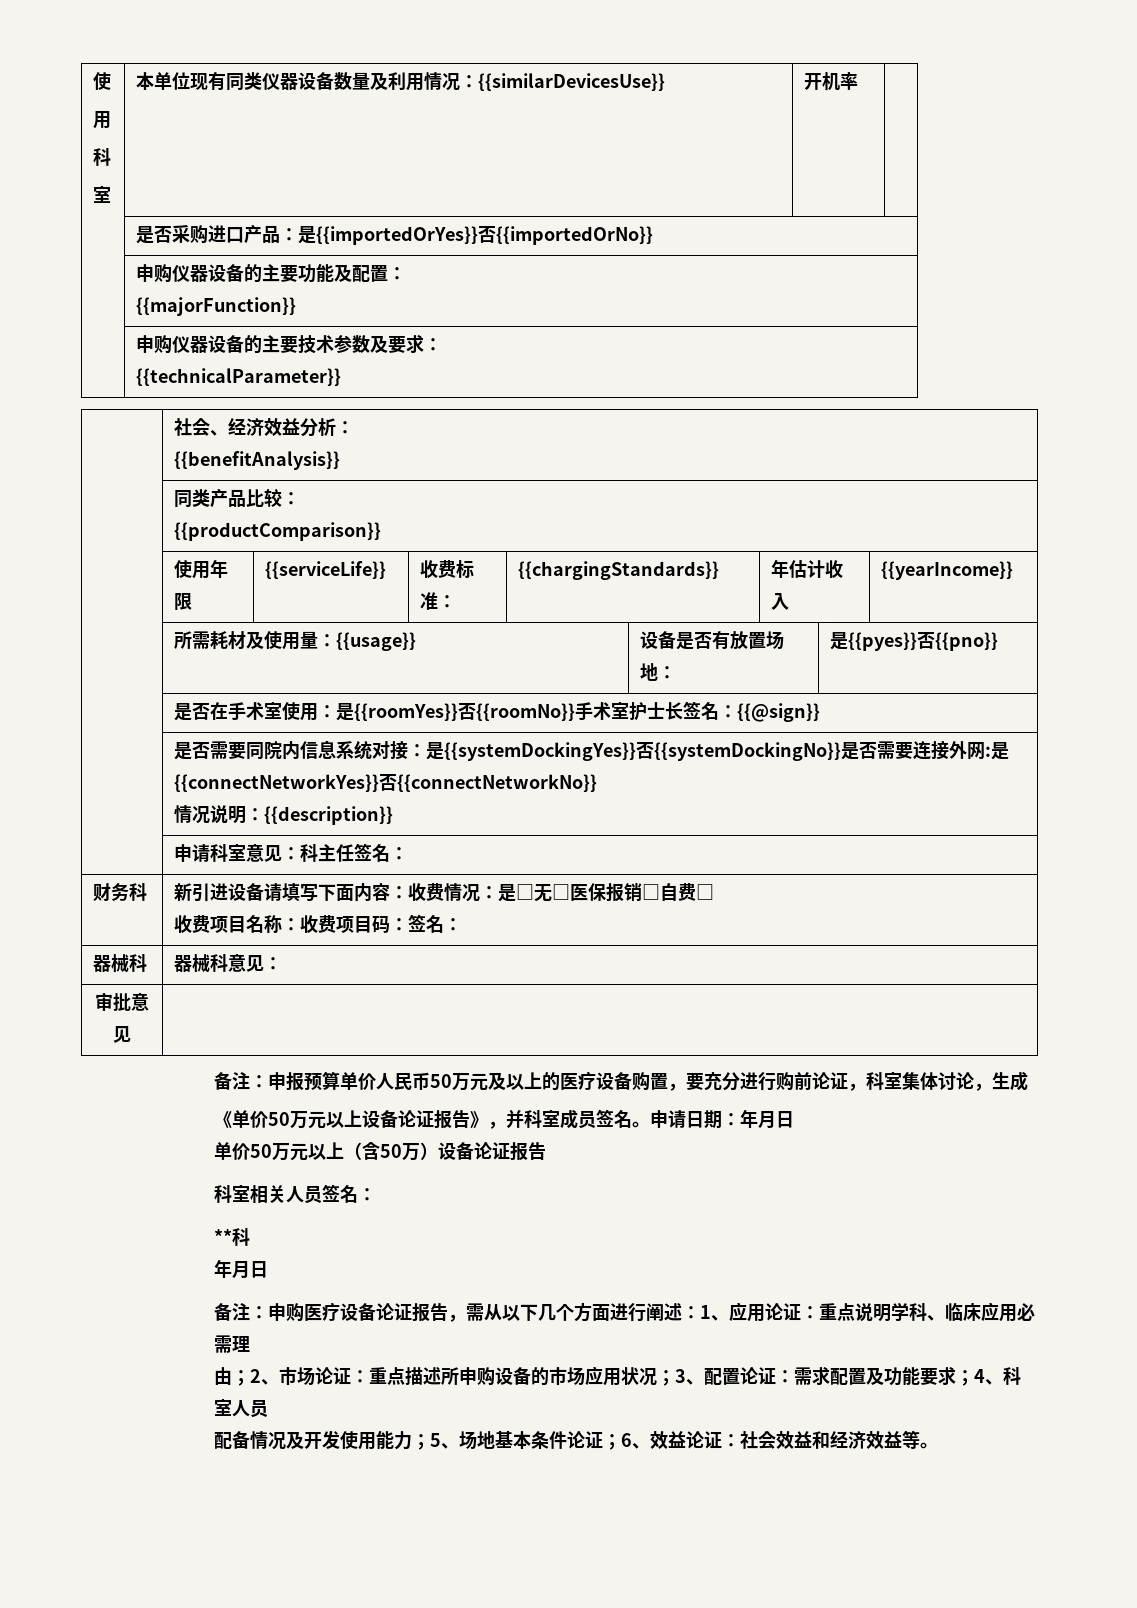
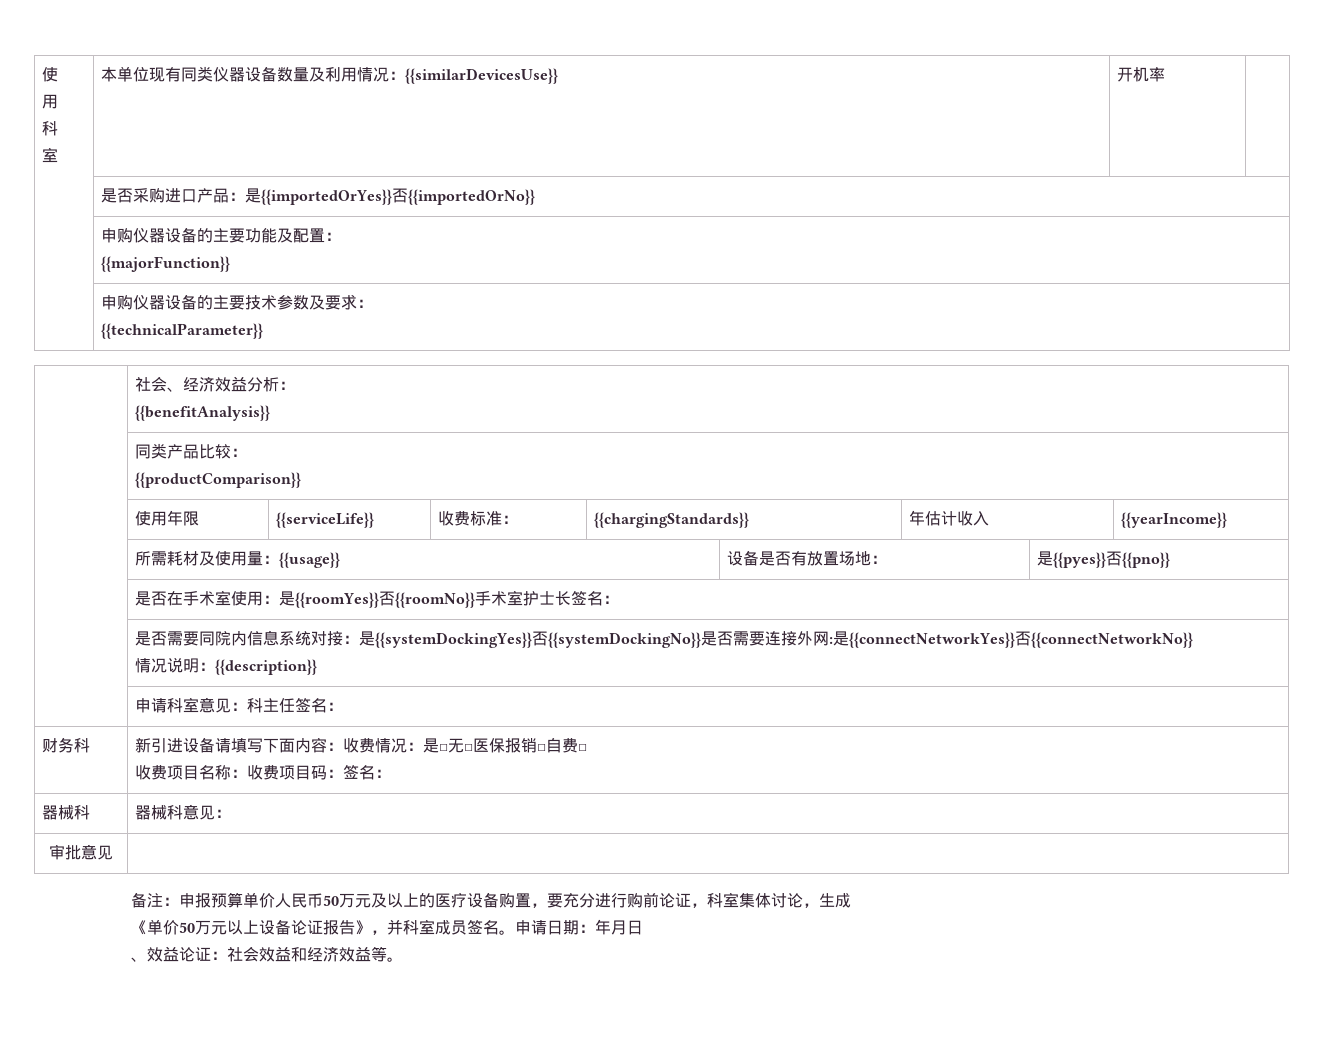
- | 是否在手术室使用：是{{roomYes}}否{{roomNo}}手术室护士长签名：{{@sign}}
+ | 是否在手术室使用：是{{roomYes}}否{{roomNo}}手术室护士长签名：
- 单价50万元以上（含50万）设备论证报告
- 科室相关人员签名：
- **科
- 年月日
- 备注：申购医疗设备论证报告，需从以下几个方面进行阐述：1、应用论证：重点说明学科、临床应用必需理
- 由；2、市场论证：重点描述所申购设备的市场应用状况；3、配置论证：需求配置及功能要求；4、科室人员
- 配备情况及开发使用能力；5、场地基本条件论证；6、效益论证：社会效益和经济效益等。
+ 、效益论证：社会效益和经济效益等。

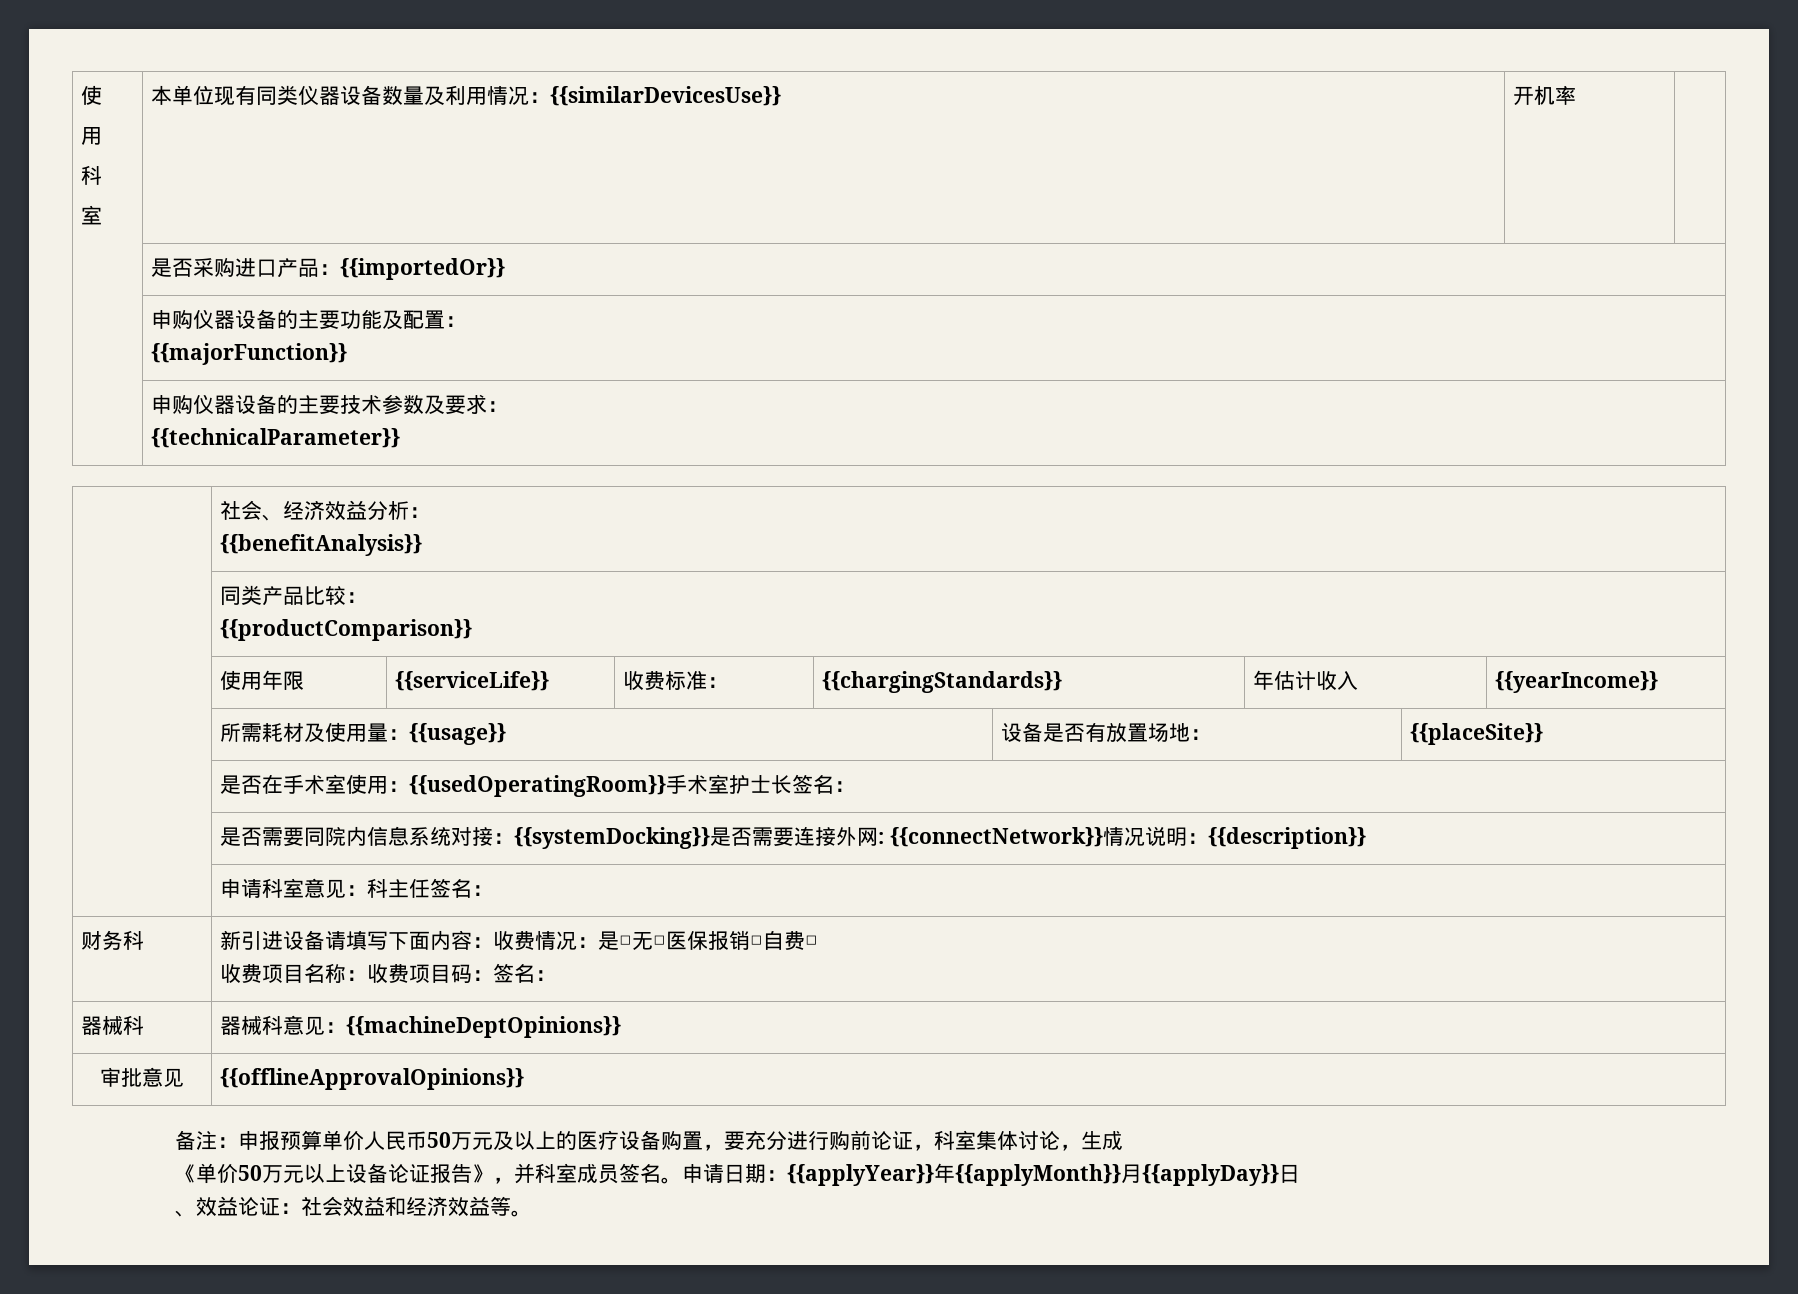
- | 是否采购进口产品：是{{importedOrYes}}否{{importedOrNo}}
+ | 是否采购进口产品：{{importedOr}}
- | 所需耗材及使用量：{{usage}} | 设备是否有放置场地： | 是{{pyes}}否{{pno}}
+ | 所需耗材及使用量：{{usage}} | 设备是否有放置场地： | {{placeSite}}
- | 是否在手术室使用：是{{roomYes}}否{{roomNo}}手术室护士长签名：
+ | 是否在手术室使用：{{usedOperatingRoom}}手术室护士长签名：
- | 是否需要同院内信息系统对接：是{{systemDockingYes}}否{{systemDockingNo}}是否需要连接外网:是{{connectNetworkYes}}否{{connectNetworkNo}}
- 情况说明：{{description}}
+ | 是否需要同院内信息系统对接：{{systemDocking}}是否需要连接外网: {{connectNetwork}}情况说明：{{description}}
- 器械科 | 器械科意见：
+ 器械科 | 器械科意见：{{machineDeptOpinions}}
- 审批意见 |
+ 审批意见 | {{offlineApprovalOpinions}}
- 申请日期：年月日
+ 申请日期：{{applyYear}}年{{applyMonth}}月{{applyDay}}日

